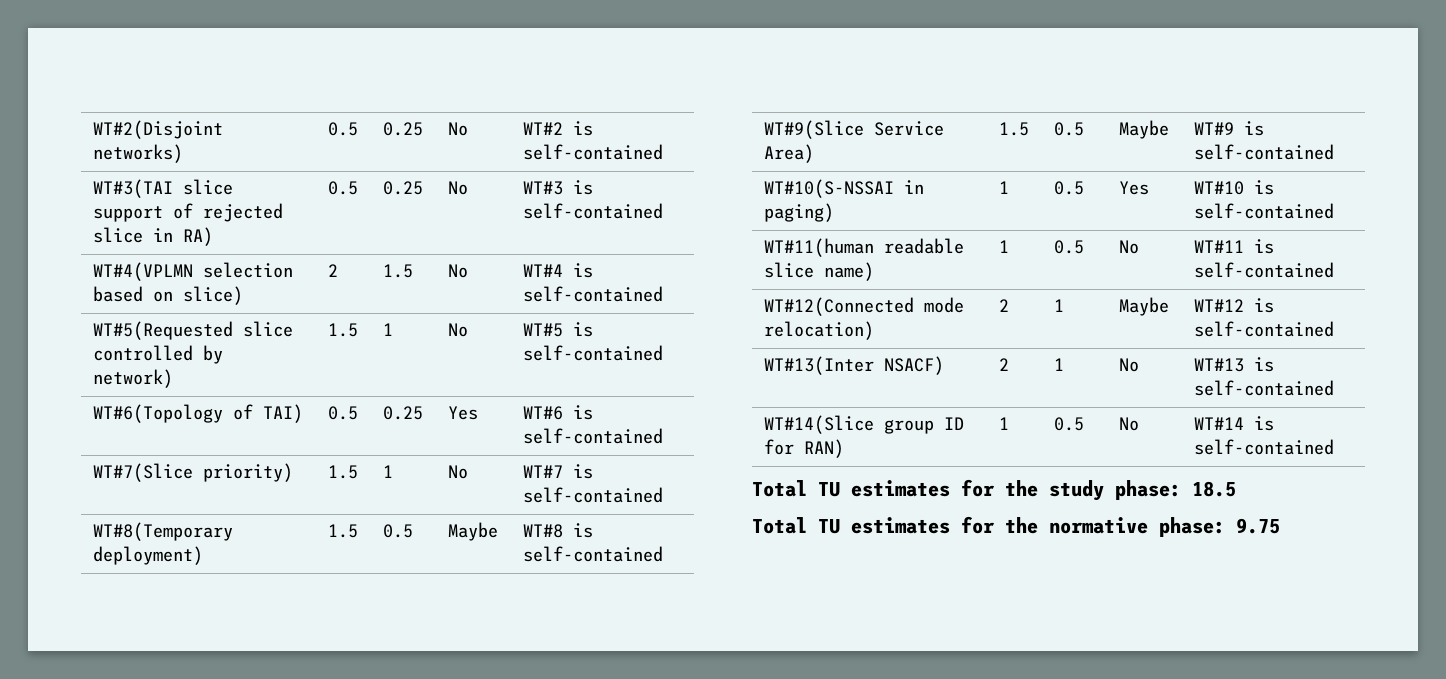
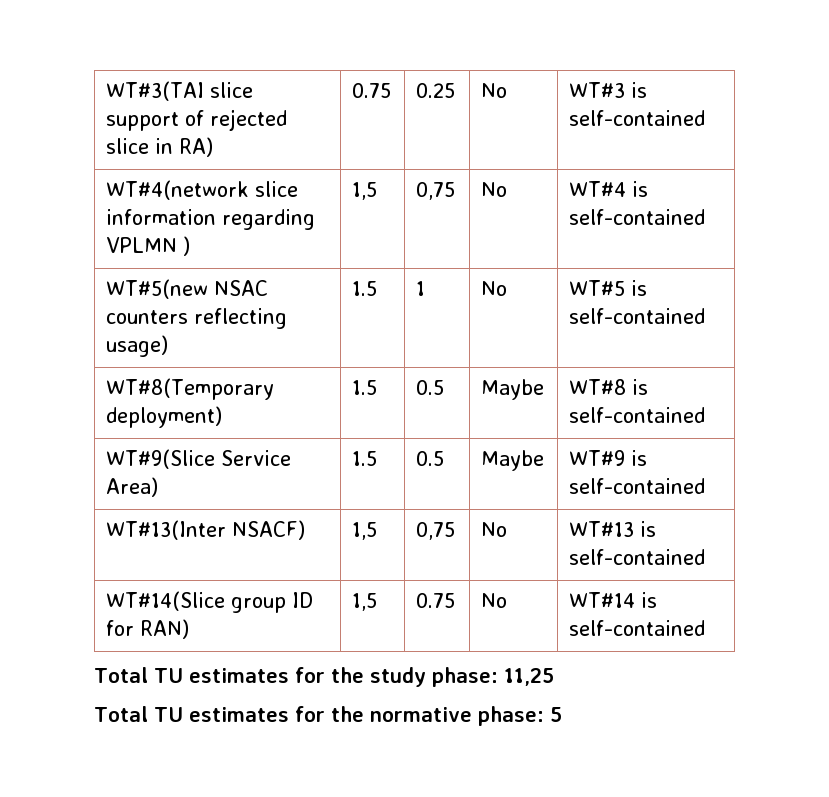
- WT#2(Disjoint networks) | 0.5 | 0.25 | No | WT#2 is self-contained
- WT#3(TAI slice support of rejected slice in RA) | 0.5 | 0.25 | No | WT#3 is self-contained
+ WT#3(TAI slice support of rejected slice in RA) | 0.75 | 0.25 | No | WT#3 is self-contained
- WT#4(VPLMN selection based on slice) | 2 | 1.5 | No | WT#4 is self-contained
+ WT#4(network slice information regarding VPLMN ) | 1,5 | 0,75 | No | WT#4 is self-contained
- WT#5(Requested slice controlled by network) | 1.5 | 1 | No | WT#5 is self-contained
+ WT#5(new NSAC counters reflecting usage) | 1.5 | 1 | No | WT#5 is self-contained
- WT#6(Topology of TAI) | 0.5 | 0.25 | Yes | WT#6 is self-contained
- WT#7(Slice priority) | 1.5 | 1 | No | WT#7 is self-contained
- WT#10(S-NSSAI in paging) | 1 | 0.5 | Yes | WT#10 is self-contained
- WT#11(human readable slice name) | 1 | 0.5 | No | WT#11 is self-contained
- WT#12(Connected mode relocation) | 2 | 1 | Maybe | WT#12 is self-contained
- WT#13(Inter NSACF) | 2 | 1 | No | WT#13 is self-contained
+ WT#13(Inter NSACF) | 1,5 | 0,75 | No | WT#13 is self-contained
- WT#14(Slice group ID for RAN) | 1 | 0.5 | No | WT#14 is self-contained
+ WT#14(Slice group ID for RAN) | 1,5 | 0.75 | No | WT#14 is self-contained
- Total TU estimates for the study phase: 18.5
+ Total TU estimates for the study phase: 11,25
- Total TU estimates for the normative phase: 9.75
+ Total TU estimates for the normative phase: 5

